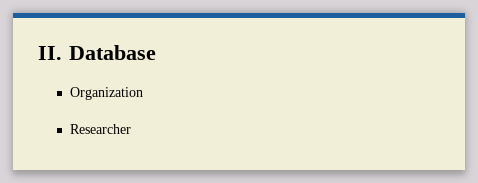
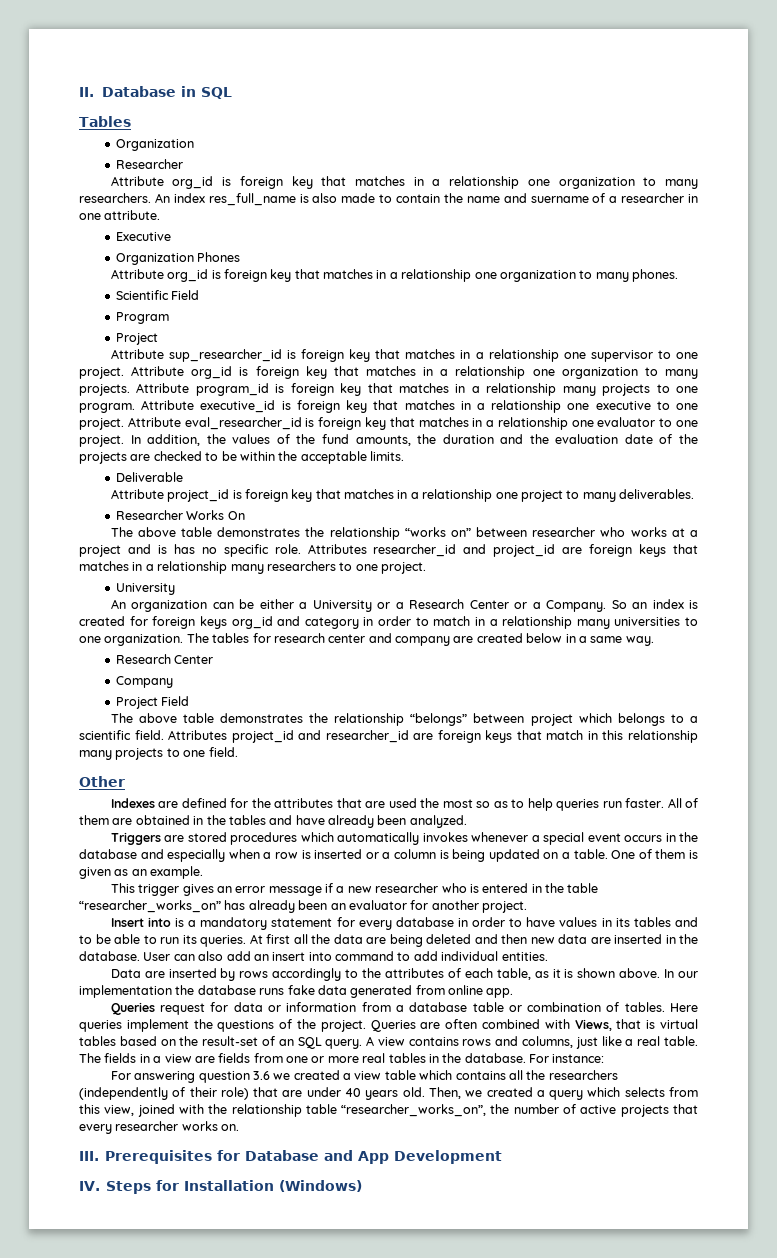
- II. Database
+ II. Database in SQL
+ Tables
+ Attribute org_id is foreign key that matches in a relationship one organization to many researchers. An index res_full_name is also made to contain the name and suername of a researcher in one attribute.
+ Executive
+ Organization Phones
+ Attribute org_id is foreign key that matches in a relationship one organization to many phones.
+ Scientific Field
+ Program
+ Project
+ Attribute sup_researcher_id is foreign key that matches in a relationship one supervisor to one project. Attribute org_id is foreign key that matches in a relationship one organization to many projects. Attribute program_id is foreign key that matches in a relationship many projects to one program. Attribute executive_id is foreign key that matches in a relationship one executive to one project. Attribute eval_researcher_id is foreign key that matches in a relationship one evaluator to one project. In addition, the values of the fund amounts, the duration and the evaluation date of the projects are checked to be within the acceptable limits.
+ Deliverable
+ Attribute project_id is foreign key that matches in a relationship one project to many deliverables.
+ Researcher Works On
+ The above table demonstrates the relationship “works on” between researcher who works at a project and is has no specific role. Attributes researcher_id and project_id are foreign keys that matches in a relationship many researchers to one project.
+ University
+ An organization can be either a University or a Research Center or a Company. So an index is created for foreign keys org_id and category in order to match in a relationship many universities to one organization. The tables for research center and company are created below in a same way.
+ Research Center
+ Company
+ Project Field
+ The above table demonstrates the relationship “belongs” between project which belongs to a scientific field. Attributes project_id and researcher_id are foreign keys that match in this relationship many projects to one field.
+ Other
+ Indexes are defined for the attributes that are used the most so as to help queries run faster. All of them are obtained in the tables and have already been analyzed.
+ Triggers are stored procedures which automatically invokes whenever a special event occurs in the database and especially when a row is inserted or a column is being updated on a table. One of them is given as an example.
+ This trigger gives an error message if a new researcher who is entered in the table “researcher_works_on” has already been an evaluator for another project.
+ Insert into is a mandatory statement for every database in order to have values in its tables and to be able to run its queries. At first all the data are being deleted and then new data are inserted in the database. User can also add an insert into command to add individual entities.
+ Data are inserted by rows accordingly to the attributes of each table, as it is shown above. In our implementation the database runs fake data generated from online app.
+ Queries request for data or information from a database table or combination of tables. Here queries implement the questions of the project. Queries are often combined with Views, that is virtual tables based on the result-set of an SQL query. A view contains rows and columns, just like a real table. The fields in a view are fields from one or more real tables in the database. For instance:
+ For answering question 3.6 we created a view table which contains all the researchers (independently of their role) that are under 40 years old. Then, we created a query which selects from this view, joined with the relationship table “researcher_works_on”, the number of active projects that every researcher works on.
+ III. Prerequisites for Database and App Development
+ IV. Steps for Installation (Windows)

